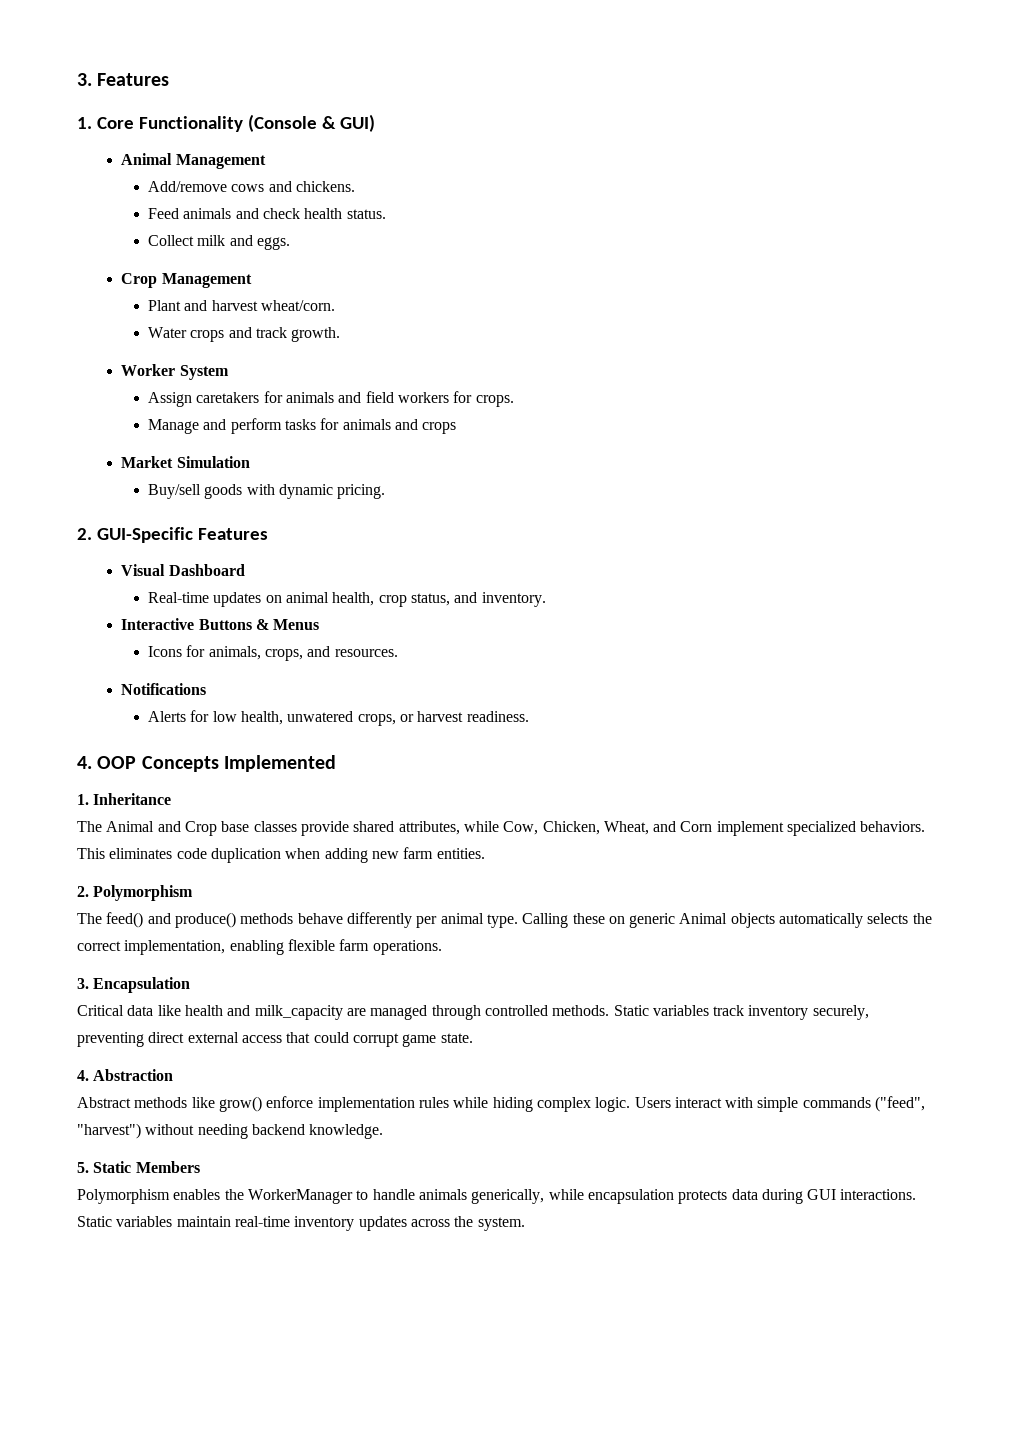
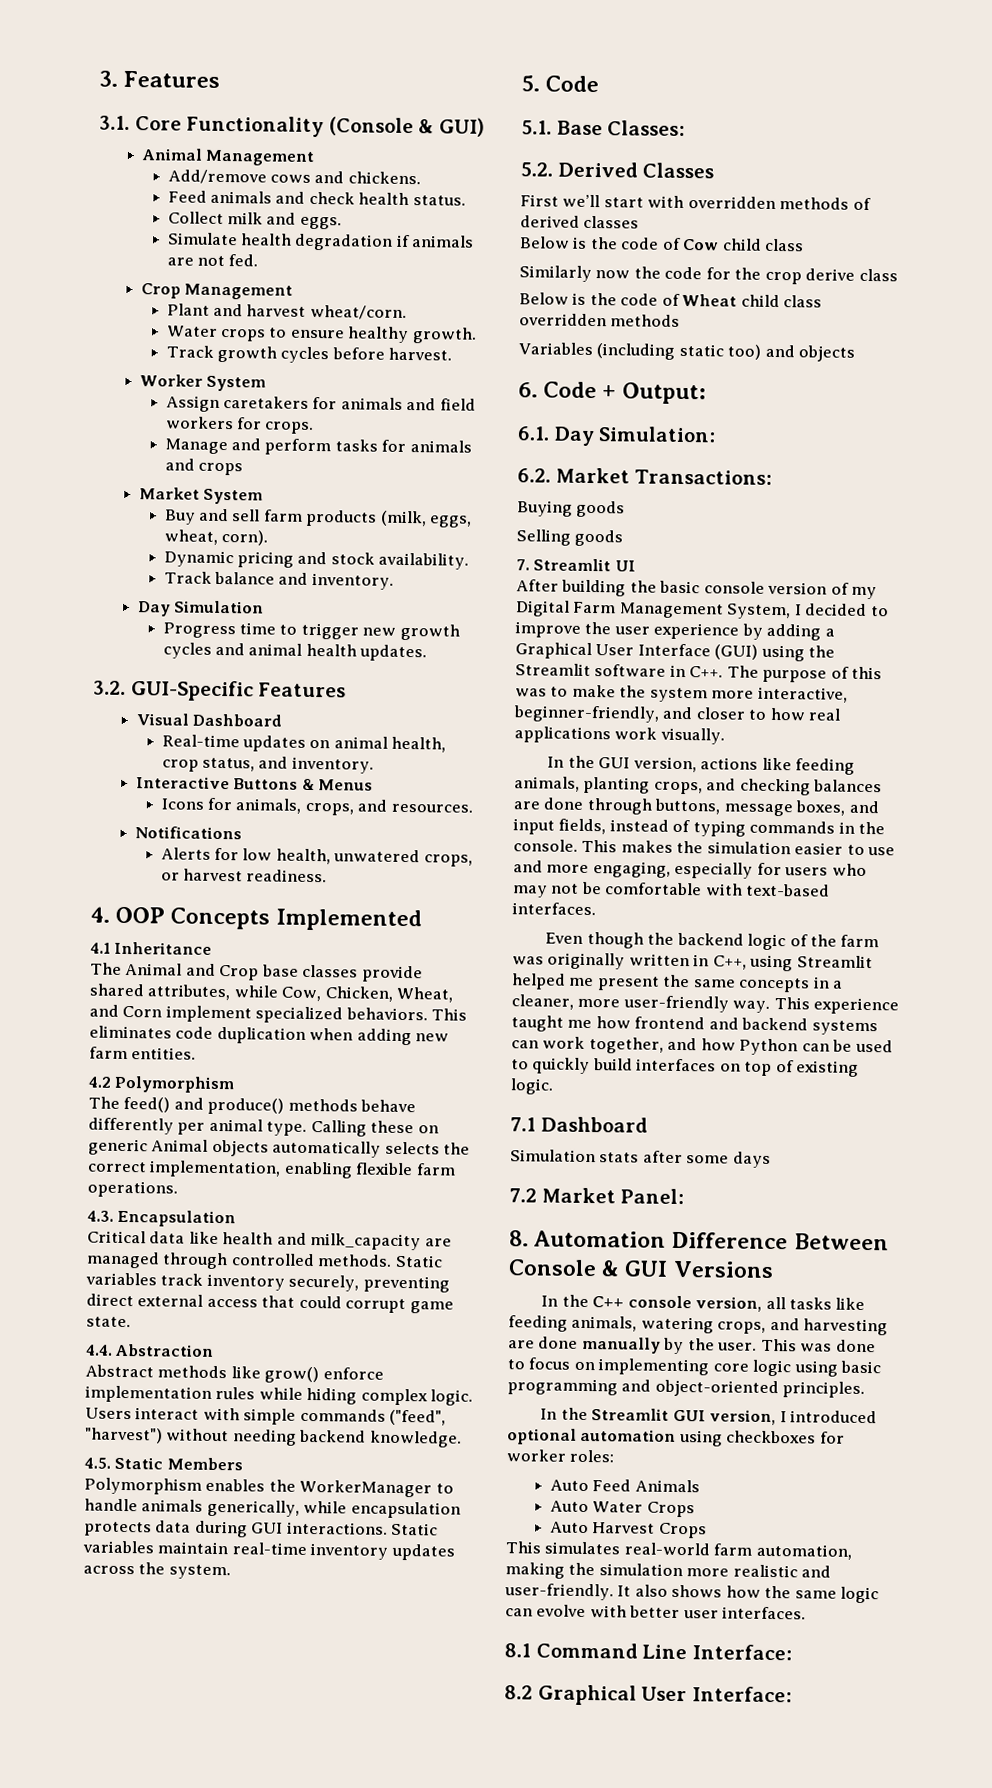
- 1. Core Functionality (Console & GUI)
+ 3.1. Core Functionality (Console & GUI)
+ Simulate health degradation if animals are not fed.
- Water crops and track growth.
+ Water crops to ensure healthy growth.
+ Track growth cycles before harvest.
- Market Simulation
- Buy/sell goods with dynamic pricing.
- 2. GUI-Specific Features
+ Market System
+ Buy and sell farm products (milk, eggs, wheat, corn).
+ Dynamic pricing and stock availability.
+ Track balance and inventory.
+ Day Simulation
+ Progress time to trigger new growth cycles and animal health updates.
+ 3.2. GUI-Specific Features
- 1. Inheritance
+ 4.1 Inheritance
- 2. Polymorphism
+ 4.2 Polymorphism
- 3. Encapsulation
+ 4.3. Encapsulation
- 4. Abstraction
+ 4.4. Abstraction
- 5. Static Members
+ 4.5. Static Members
+ 5. Code
+ 5.1. Base Classes:
+ 5.2. Derived Classes
+ First we’ll start with overridden methods of derived classes
+ Below is the code of Cow child class
+ Similarly now the code for the crop derive class
+ Below is the code of Wheat child class overridden methods
+ Variables (including static too) and objects
+ 6. Code + Output:
+ 6.1. Day Simulation:
+ 6.2. Market Transactions:
+ Buying goods
+ Selling goods
+ 7. Streamlit UI
+ After building the basic console version of my Digital Farm Management System, I decided to improve the user experience by adding a Graphical User Interface (GUI) using the Streamlit software in C++. The purpose of this was to make the system more interactive, beginner-friendly, and closer to how real applications work visually.
+ In the GUI version, actions like feeding animals, planting crops, and checking balances are done through buttons, message boxes, and input fields, instead of typing commands in the console. This makes the simulation easier to use and more engaging, especially for users who may not be comfortable with text-based interfaces.
+ Even though the backend logic of the farm was originally written in C++, using Streamlit helped me present the same concepts in a cleaner, more user-friendly way. This experience taught me how frontend and backend systems can work together, and how Python can be used to quickly build interfaces on top of existing logic.
+ 7.1 Dashboard
+ Simulation stats after some days
+ 7.2 Market Panel:
+ 8. Automation Difference Between Console & GUI Versions
+ In the C++ console version, all tasks like feeding animals, watering crops, and harvesting are done manually by the user. This was done to focus on implementing core logic using basic programming and object-oriented principles.
+ In the Streamlit GUI version, I introduced optional automation using checkboxes for worker roles:
+ Auto Feed Animals
+ Auto Water Crops
+ Auto Harvest Crops
+ This simulates real-world farm automation, making the simulation more realistic and user-friendly. It also shows how the same logic can evolve with better user interfaces.
+ 8.1 Command Line Interface:
+ 8.2 Graphical User Interface:

